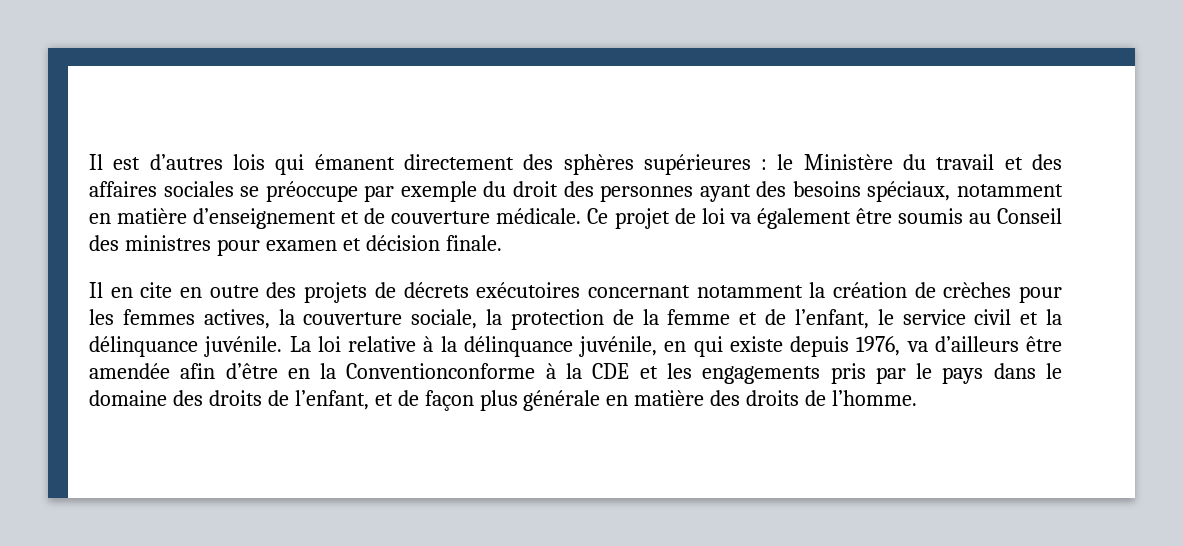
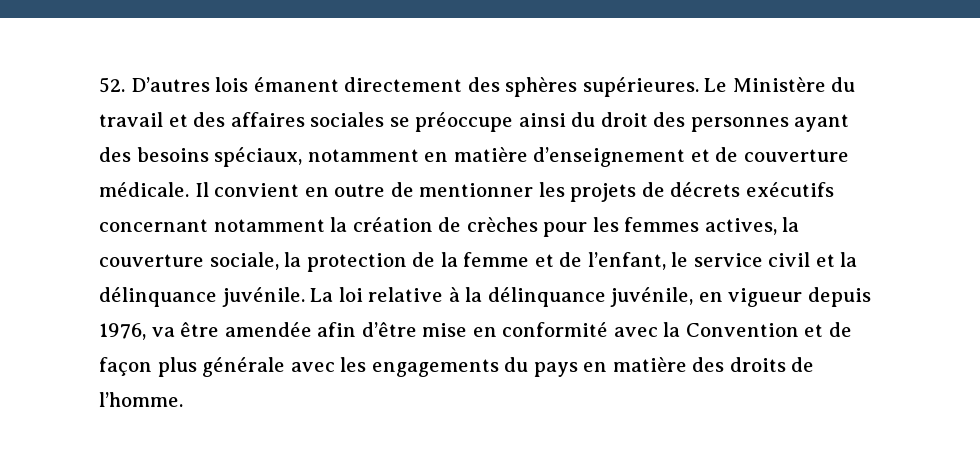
- Il est d’autres lois qui émanent directement des sphères supérieures : le Ministère du travail et des affaires sociales se préoccupe par exemple du droit des personnes ayant des besoins spéciaux, notamment en matière d’enseignement et de couverture médicale.
+ 52. D’autres lois émanent directement des sphères supérieures. Le Ministère du travail et des affaires sociales se préoccupe ainsi du droit des personnes ayant des besoins spéciaux, notamment en matière d’enseignement et de couverture médicale.
- Ce projet de loi va également être soumis au Conseil des ministres pour examen et décision finale.
- Il en cite en outre des projets de décrets exécutoires concernant notamment la création de crèches pour les femmes actives, la couverture sociale, la protection de la femme et de l’enfant, le service civil et la délinquance juvénile.
+ Il convient en outre de mentionner les projets de décrets exécutifs concernant notamment la création de crèches pour les femmes actives, la couverture sociale, la protection de la femme et de l’enfant, le service civil et la délinquance juvénile.
- La loi relative à la délinquance juvénile, en qui existe depuis 1976, va d’ailleurs être amendée afin d’être en la Conventionconforme à la CDE et les engagements pris par le pays dans le domaine des droits de l’enfant, et de façon plus générale en matière des droits de l’homme.
+ La loi relative à la délinquance juvénile, en vigueur depuis 1976, va être amendée afin d’être mise en conformité avec la Convention et de façon plus générale avec les engagements du pays en matière des droits de l’homme.

